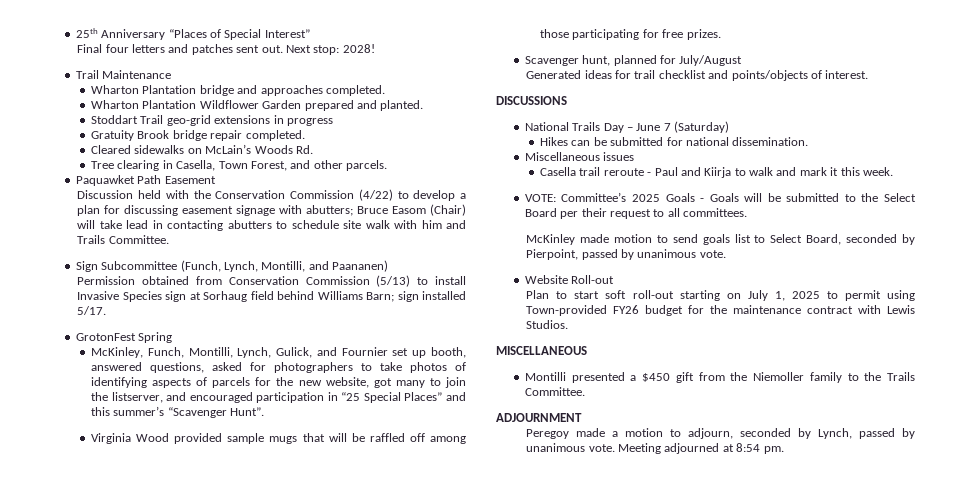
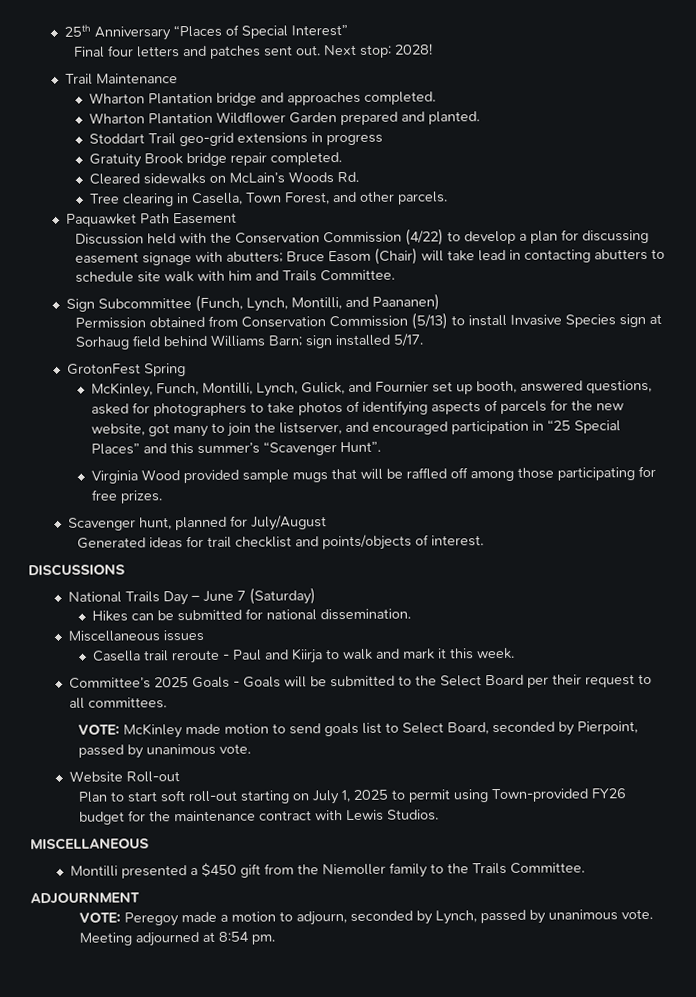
- VOTE: Committee’s 2025 Goals - Goals will be submitted to the Select Board per their request to all committees.
+ Committee’s 2025 Goals - Goals will be submitted to the Select Board per their request to all committees.
- McKinley made motion to send goals list to Select Board, seconded by Pierpoint, passed by unanimous vote.
+ VOTE: McKinley made motion to send goals list to Select Board, seconded by Pierpoint, passed by unanimous vote.
- Peregoy made a motion to adjourn, seconded by Lynch, passed by unanimous vote.
+ VOTE: Peregoy made a motion to adjourn, seconded by Lynch, passed by unanimous vote.

